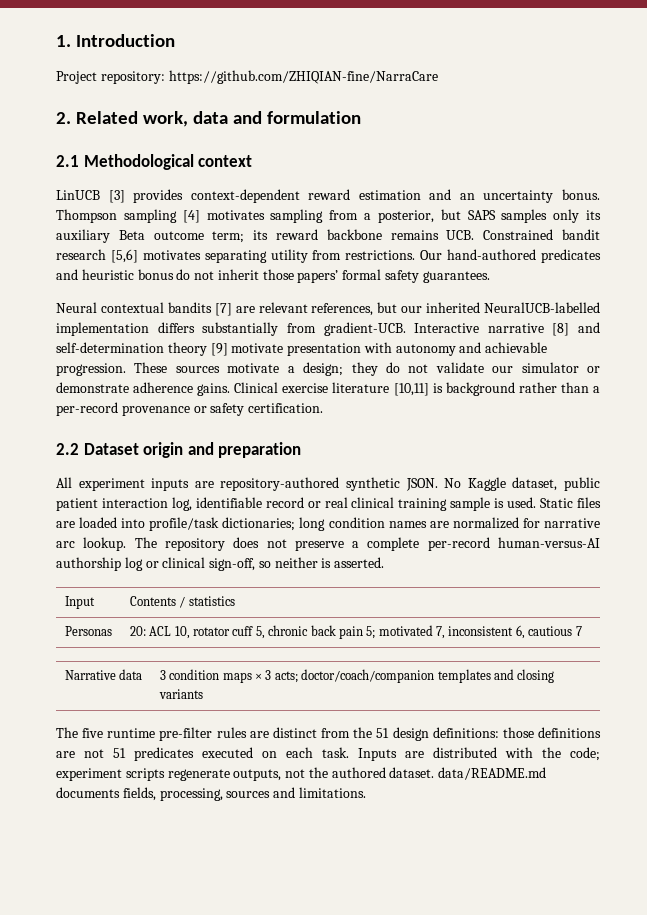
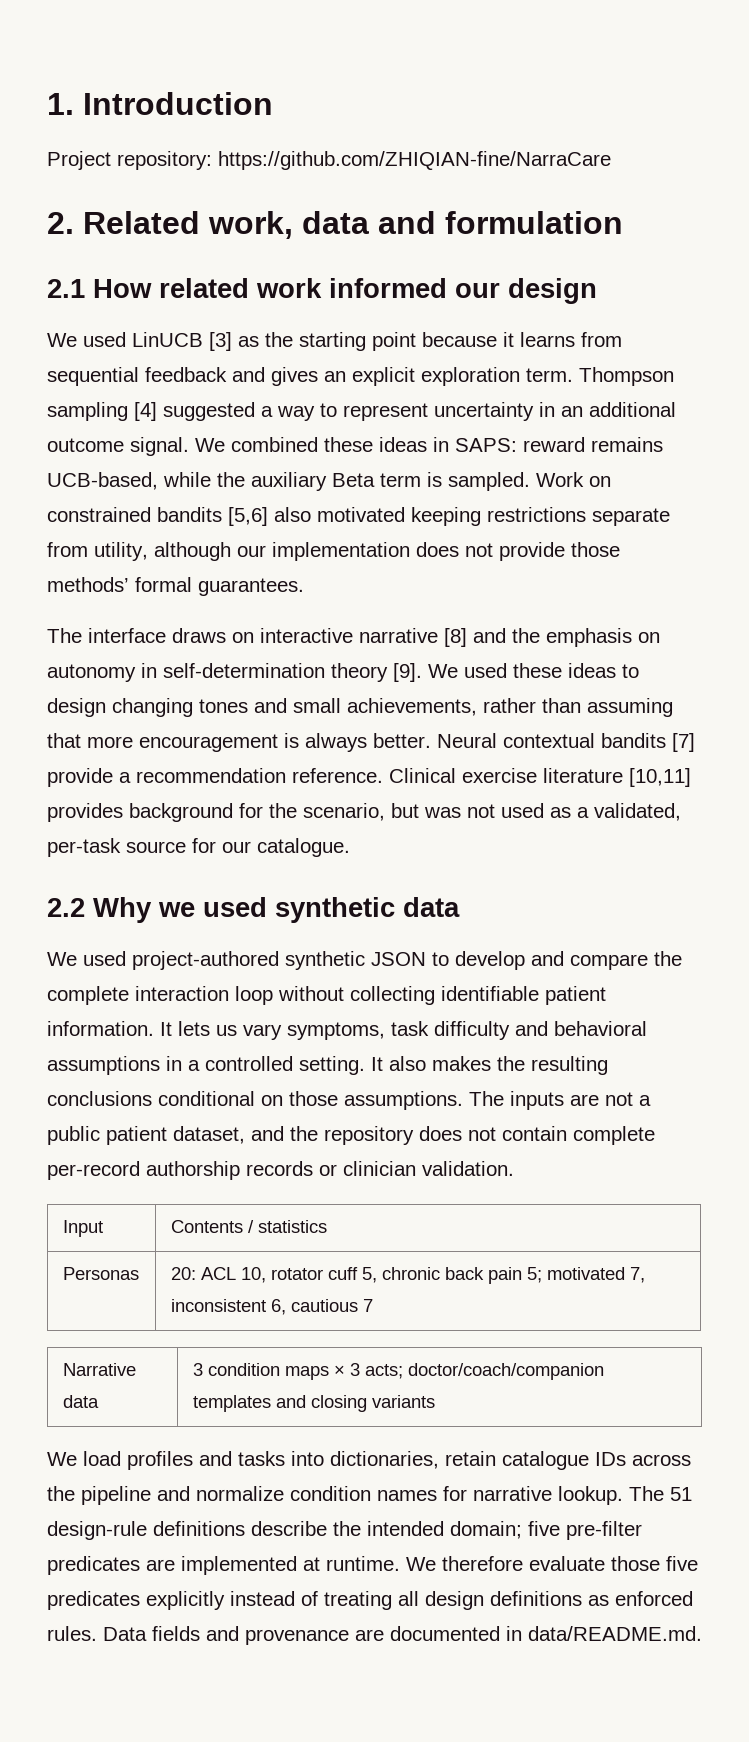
- 2.1 Methodological context
- LinUCB [3] provides context-dependent reward estimation and an uncertainty bonus. Thompson sampling [4] motivates sampling from a posterior, but SAPS samples only its auxiliary Beta outcome term; its reward backbone remains UCB. Constrained bandit research [5,6] motivates separating utility from restrictions. Our hand-authored predicates and heuristic bonus do not inherit those papers’ formal safety guarantees.
- Neural contextual bandits [7] are relevant references, but our inherited NeuralUCB-labelled implementation differs substantially from gradient-UCB. Interactive narrative [8] and self-determination theory [9] motivate presentation with autonomy and achievable progression. These sources motivate a design; they do not validate our simulator or demonstrate adherence gains. Clinical exercise literature [10,11] is background rather than a per-record provenance or safety certification.
- 2.2 Dataset origin and preparation
- All experiment inputs are repository-authored synthetic JSON. No Kaggle dataset, public patient interaction log, identifiable record or real clinical training sample is used. Static files are loaded into profile/task dictionaries; long condition names are normalized for narrative arc lookup. The repository does not preserve a complete per-record human-versus-AI authorship log or clinical sign-off, so neither is asserted.
+ 2.1 How related work informed our design
+ We used LinUCB [3] as the starting point because it learns from sequential feedback and gives an explicit exploration term. Thompson sampling [4] suggested a way to represent uncertainty in an additional outcome signal. We combined these ideas in SAPS: reward remains UCB-based, while the auxiliary Beta term is sampled. Work on constrained bandits [5,6] also motivated keeping restrictions separate from utility, although our implementation does not provide those methods’ formal guarantees.
+ The interface draws on interactive narrative [8] and the emphasis on autonomy in self-determination theory [9]. We used these ideas to design changing tones and small achievements, rather than assuming that more encouragement is always better. Neural contextual bandits [7] provide a recommendation reference. Clinical exercise literature [10,11] provides background for the scenario, but was not used as a validated, per-task source for our catalogue.
+ 2.2 Why we used synthetic data
+ We used project-authored synthetic JSON to develop and compare the complete interaction loop without collecting identifiable patient information. It lets us vary symptoms, task difficulty and behavioral assumptions in a controlled setting. It also makes the resulting conclusions conditional on those assumptions. The inputs are not a public patient dataset, and the repository does not contain complete per-record authorship records or clinician validation.
- The five runtime pre-filter rules are distinct from the 51 design definitions: those definitions are not 51 predicates executed on each task. Inputs are distributed with the code; experiment scripts regenerate outputs, not the authored dataset. data/README.md documents fields, processing, sources and limitations.
+ We load profiles and tasks into dictionaries, retain catalogue IDs across the pipeline and normalize condition names for narrative lookup. The 51 design-rule definitions describe the intended domain; five pre-filter predicates are implemented at runtime. We therefore evaluate those five predicates explicitly instead of treating all design definitions as enforced rules. Data fields and provenance are documented in data/README.md.

